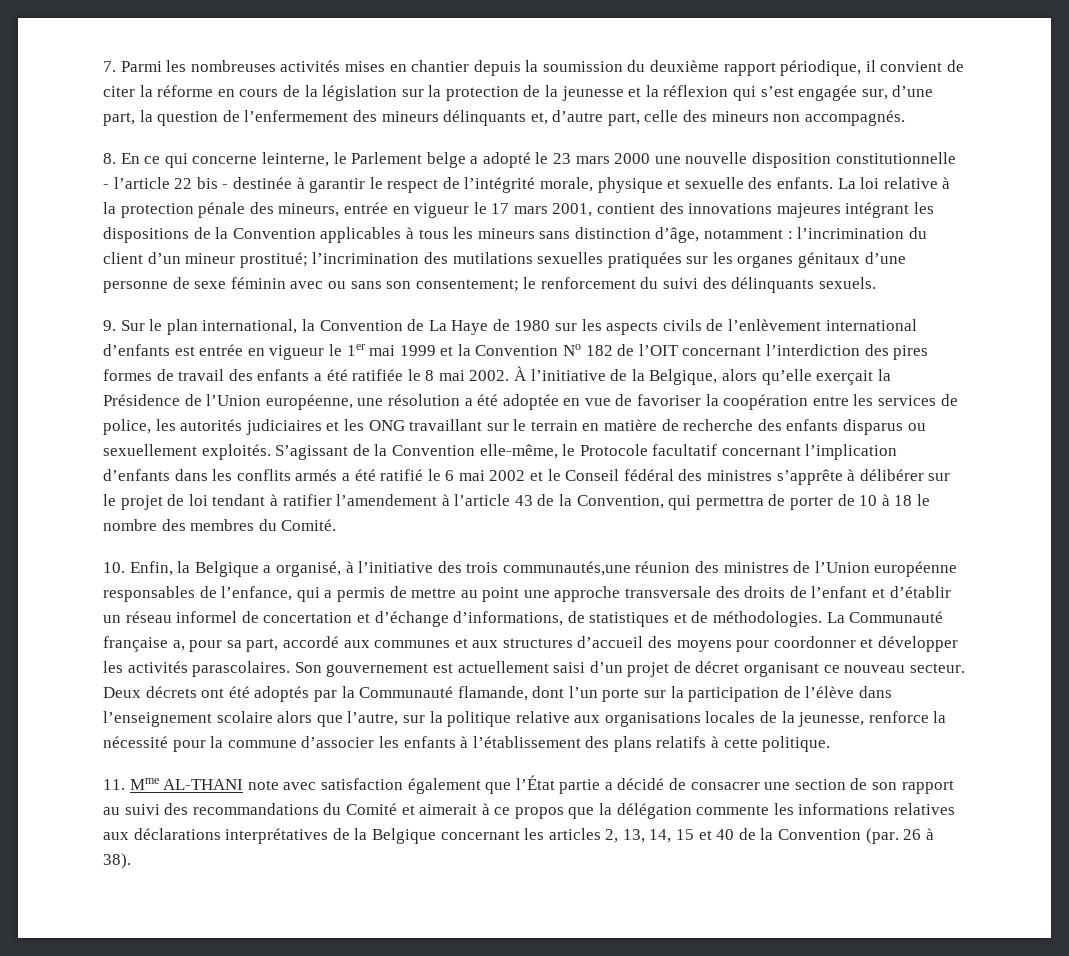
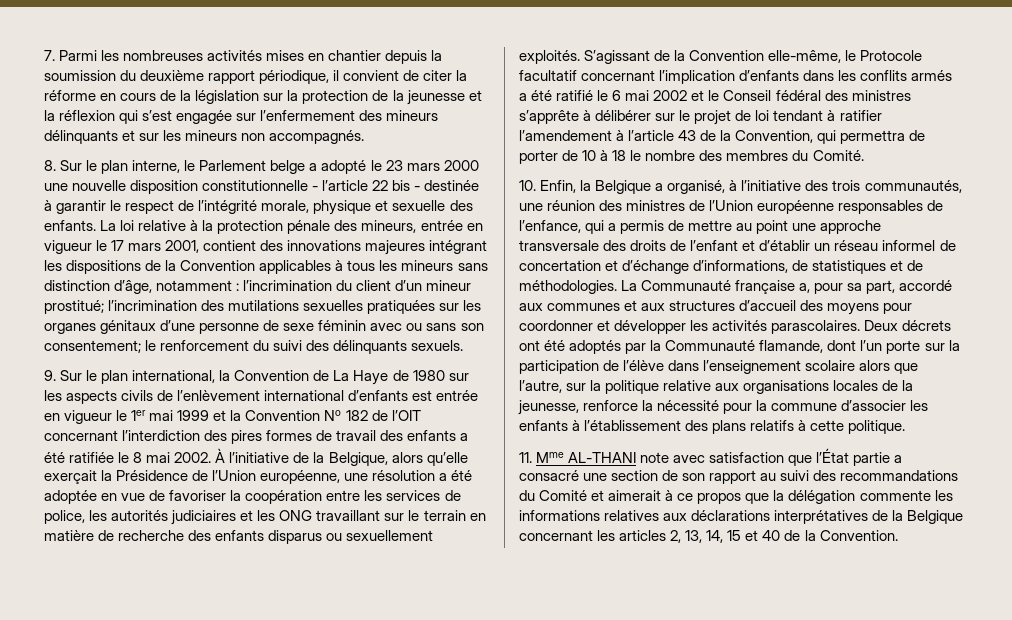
- 7. Parmi les nombreuses activités mises en chantier depuis la soumission du deuxième rapport périodique, il convient de citer la réforme en cours de la législation sur la protection de la jeunesse et la réflexion qui s’est engagée sur, d’une part, la question de l’enfermement des mineurs délinquants et, d’autre part, celle des mineurs non accompagnés.
+ 7. Parmi les nombreuses activités mises en chantier depuis la soumission du deuxième rapport périodique, il convient de citer la réforme en cours de la législation sur la protection de la jeunesse et la réflexion qui s’est engagée sur l’enfermement des mineurs délinquants et sur les mineurs non accompagnés.
- 8. En ce qui concerne leinterne, le Parlement belge a adopté le 23 mars 2000 une nouvelle disposition constitutionnelle - l’article 22 bis - destinée à garantir le respect de l’intégrité morale, physique et sexuelle des enfants.
+ 8. Sur le plan interne, le Parlement belge a adopté le 23 mars 2000 une nouvelle disposition constitutionnelle - l’article 22 bis - destinée à garantir le respect de l’intégrité morale, physique et sexuelle des enfants.
- 10. Enfin, la Belgique a organisé, à l’initiative des trois communautés,une réunion des ministres de l’Union européenne responsables de l’enfance, qui a permis de mettre au point une approche transversale des droits de l’enfant et d’établir un réseau informel de concertation et d’échange d’informations, de statistiques et de méthodologies.
+ 10. Enfin, la Belgique a organisé, à l’initiative des trois communautés, une réunion des ministres de l’Union européenne responsables de l’enfance, qui a permis de mettre au point une approche transversale des droits de l’enfant et d’établir un réseau informel de concertation et d’échange d’informations, de statistiques et de méthodologies.
- Son gouvernement est actuellement saisi d’un projet de décret organisant ce nouveau secteur.
- 11. Mme AL-THANI note avec satisfaction également que l’État partie a décidé de consacrer une section de son rapport au suivi des recommandations du Comité et aimerait à ce propos que la délégation commente les informations relatives aux déclarations interprétatives de la Belgique concernant les articles 2, 13, 14, 15 et 40 de la Convention (par. 26 à 38).
+ 11. Mme AL-THANI note avec satisfaction que l’État partie a consacré une section de son rapport au suivi des recommandations du Comité et aimerait à ce propos que la délégation commente les informations relatives aux déclarations interprétatives de la Belgique concernant les articles 2, 13, 14, 15 et 40 de la Convention.

